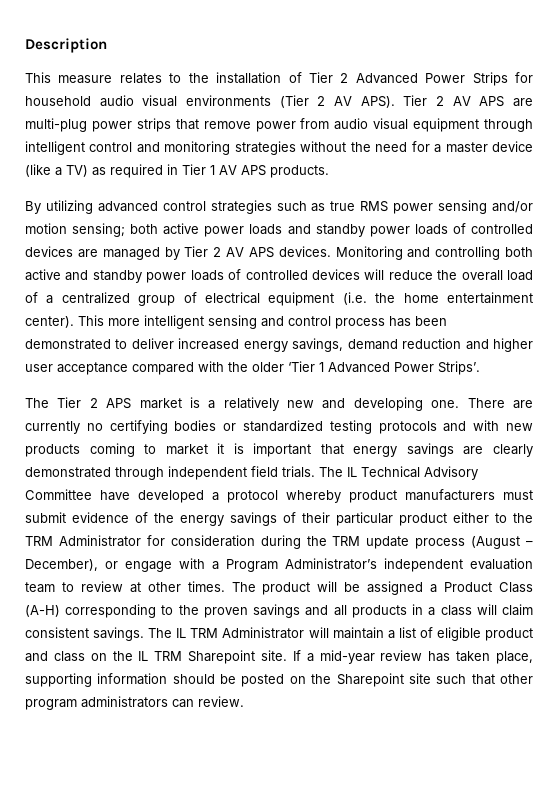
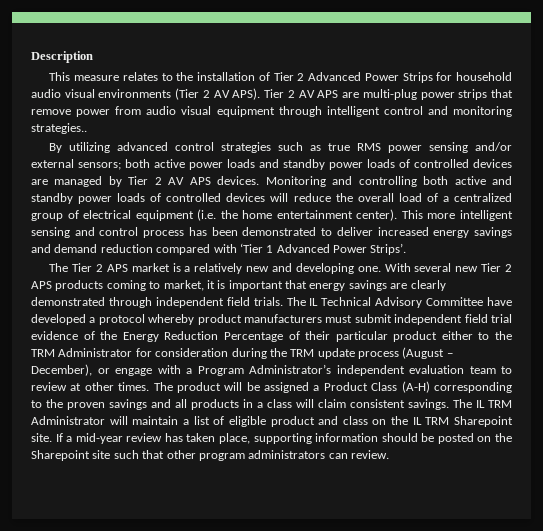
- Tier 2 AV APS are multi-plug power strips that remove power from audio visual equipment through intelligent control and monitoring strategies without the need for a master device (like a TV) as required in Tier 1 AV APS products.
+ Tier 2 AV APS are multi-plug power strips that remove power from audio visual equipment through intelligent control and monitoring strategies..
- By utilizing advanced control strategies such as true RMS power sensing and/or motion sensing; both active power loads and standby power loads of controlled devices are managed by Tier 2 AV APS devices.
+ By utilizing advanced control strategies such as true RMS power sensing and/or external sensors; both active power loads and standby power loads of controlled devices are managed by Tier 2 AV APS devices.
- This more intelligent sensing and control process has been demonstrated to deliver increased energy savings, demand reduction and higher user acceptance compared with the older ‘Tier 1 Advanced Power Strips’.
+ This more intelligent sensing and control process has been demonstrated to deliver increased energy savings and demand reduction compared with ‘Tier 1 Advanced Power Strips’.
- There are currently no certifying bodies or standardized testing protocols and with new products coming to market it is important that energy savings are clearly demonstrated through independent field trials.
+ With several new Tier 2 APS products coming to market, it is important that energy savings are clearly demonstrated through independent field trials.
- The IL Technical Advisory Committee have developed a protocol whereby product manufacturers must submit evidence of the energy savings of their particular product either to the TRM Administrator for consideration during the TRM update process (August – December), or engage with a Program Administrator’s independent evaluation team to review at other times.
+ The IL Technical Advisory Committee have developed a protocol whereby product manufacturers must submit independent field trial evidence of the Energy Reduction Percentage of their particular product either to the TRM Administrator for consideration during the TRM update process (August – December), or engage with a Program Administrator’s independent evaluation team to review at other times.

